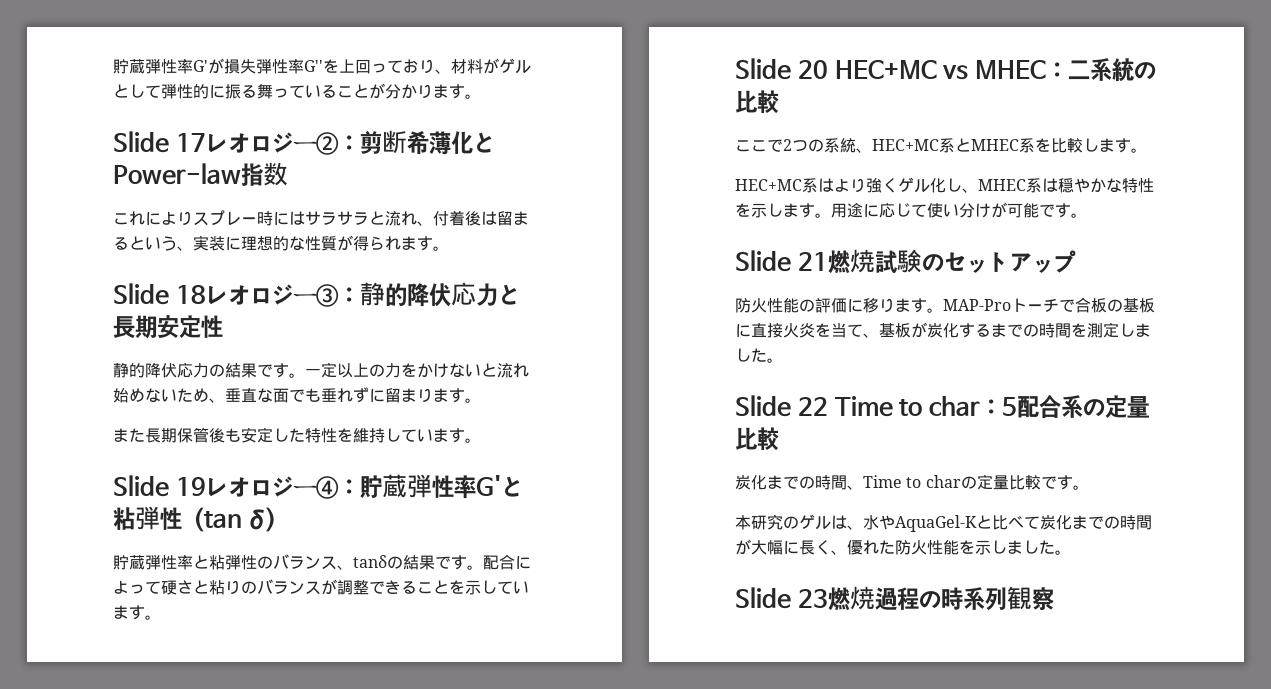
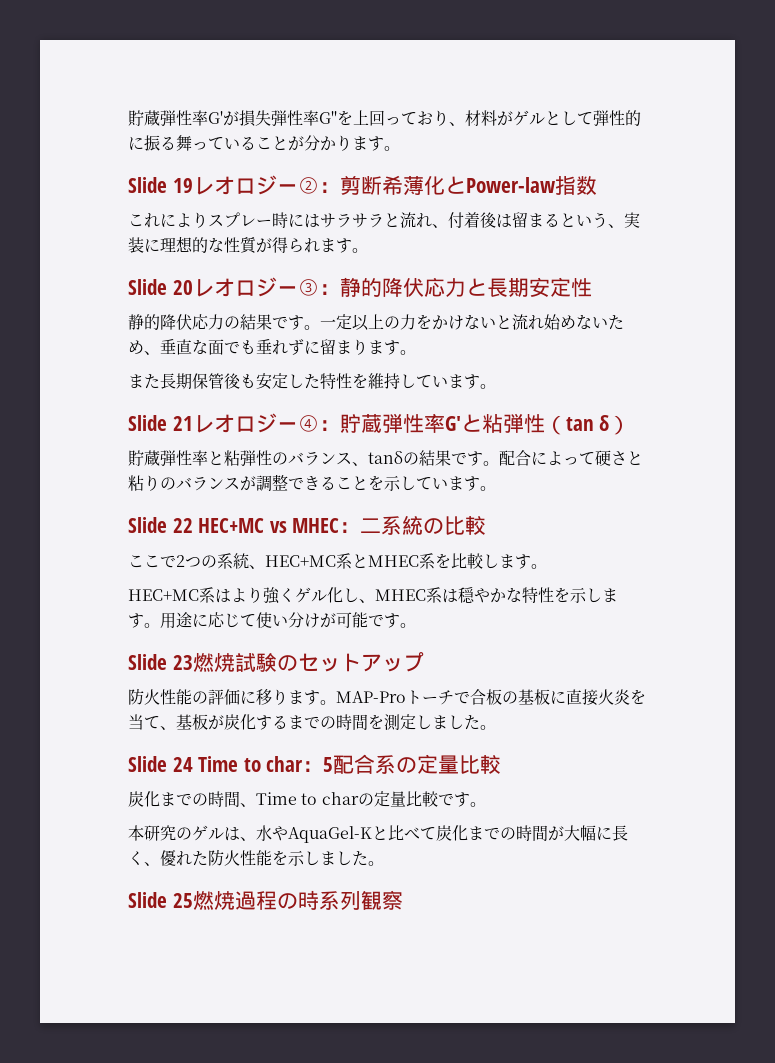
- Slide 17レオロジー②：剪断希薄化とPower-law指数
+ Slide 19レオロジー②：剪断希薄化とPower-law指数
- Slide 18レオロジー③：静的降伏応力と長期安定性
+ Slide 20レオロジー③：静的降伏応力と長期安定性
- Slide 19レオロジー④：貯蔵弾性率G'と粘弾性（tan δ）
+ Slide 21レオロジー④：貯蔵弾性率G'と粘弾性（tan δ）
- Slide 20 HEC+MC vs MHEC：二系統の比較
+ Slide 22 HEC+MC vs MHEC：二系統の比較
- Slide 21燃焼試験のセットアップ
+ Slide 23燃焼試験のセットアップ
- Slide 22 Time to char：5配合系の定量比較
+ Slide 24 Time to char：5配合系の定量比較
- Slide 23燃焼過程の時系列観察
+ Slide 25燃焼過程の時系列観察

